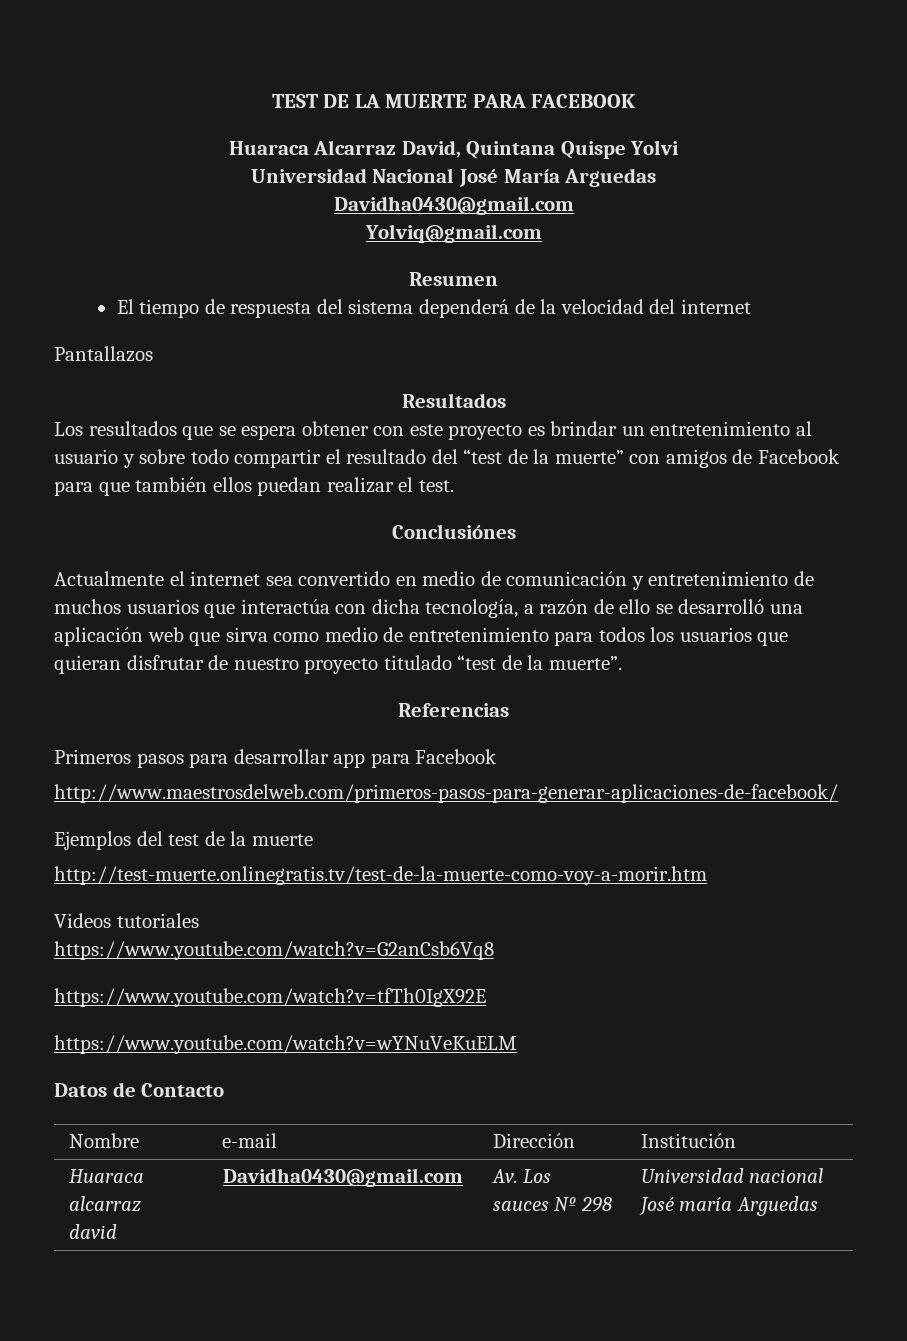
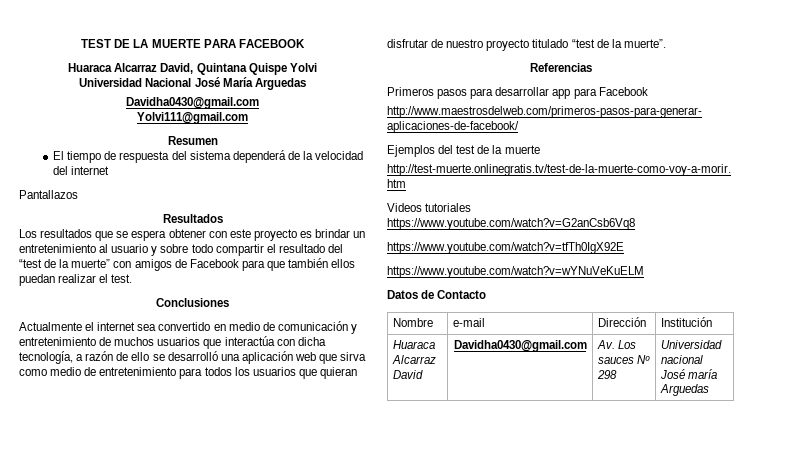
- Yolviq@gmail.com
+ Yolvi111@gmail.com
- Conclusiónes
+ Conclusiones
- Huaraca alcarraz david | Davidha0430@gmail.com | Av. Los sauces Nº 298 | Universidad nacional José maría Arguedas
+ Huaraca Alcarraz David | Davidha0430@gmail.com | Av. Los sauces Nº 298 | Universidad nacional José maría Arguedas

